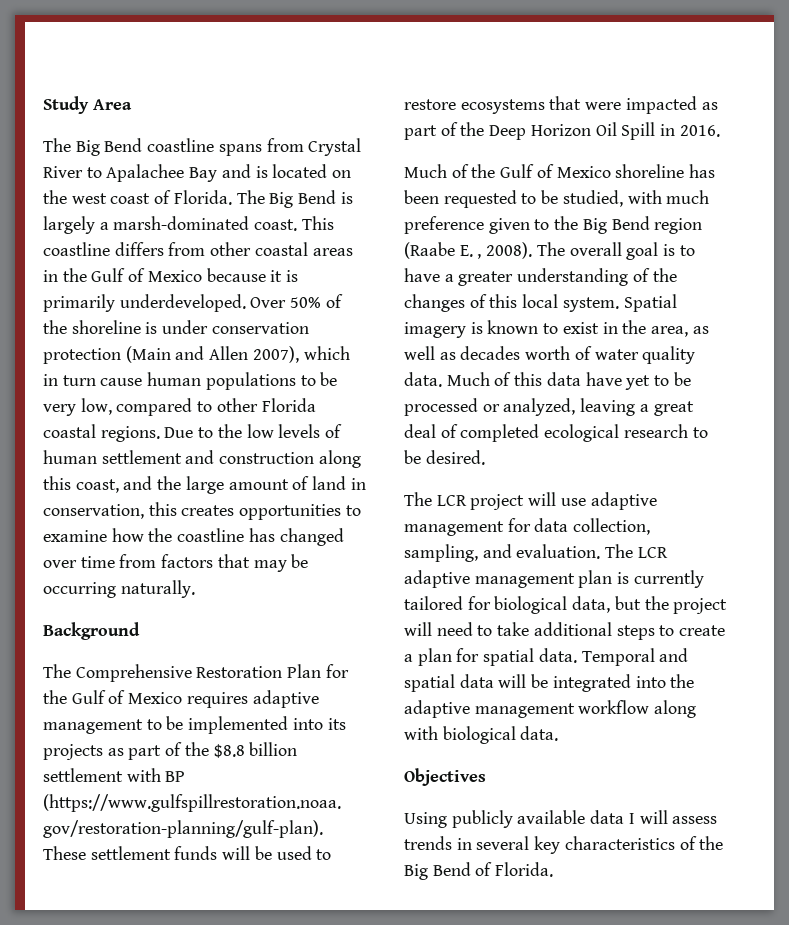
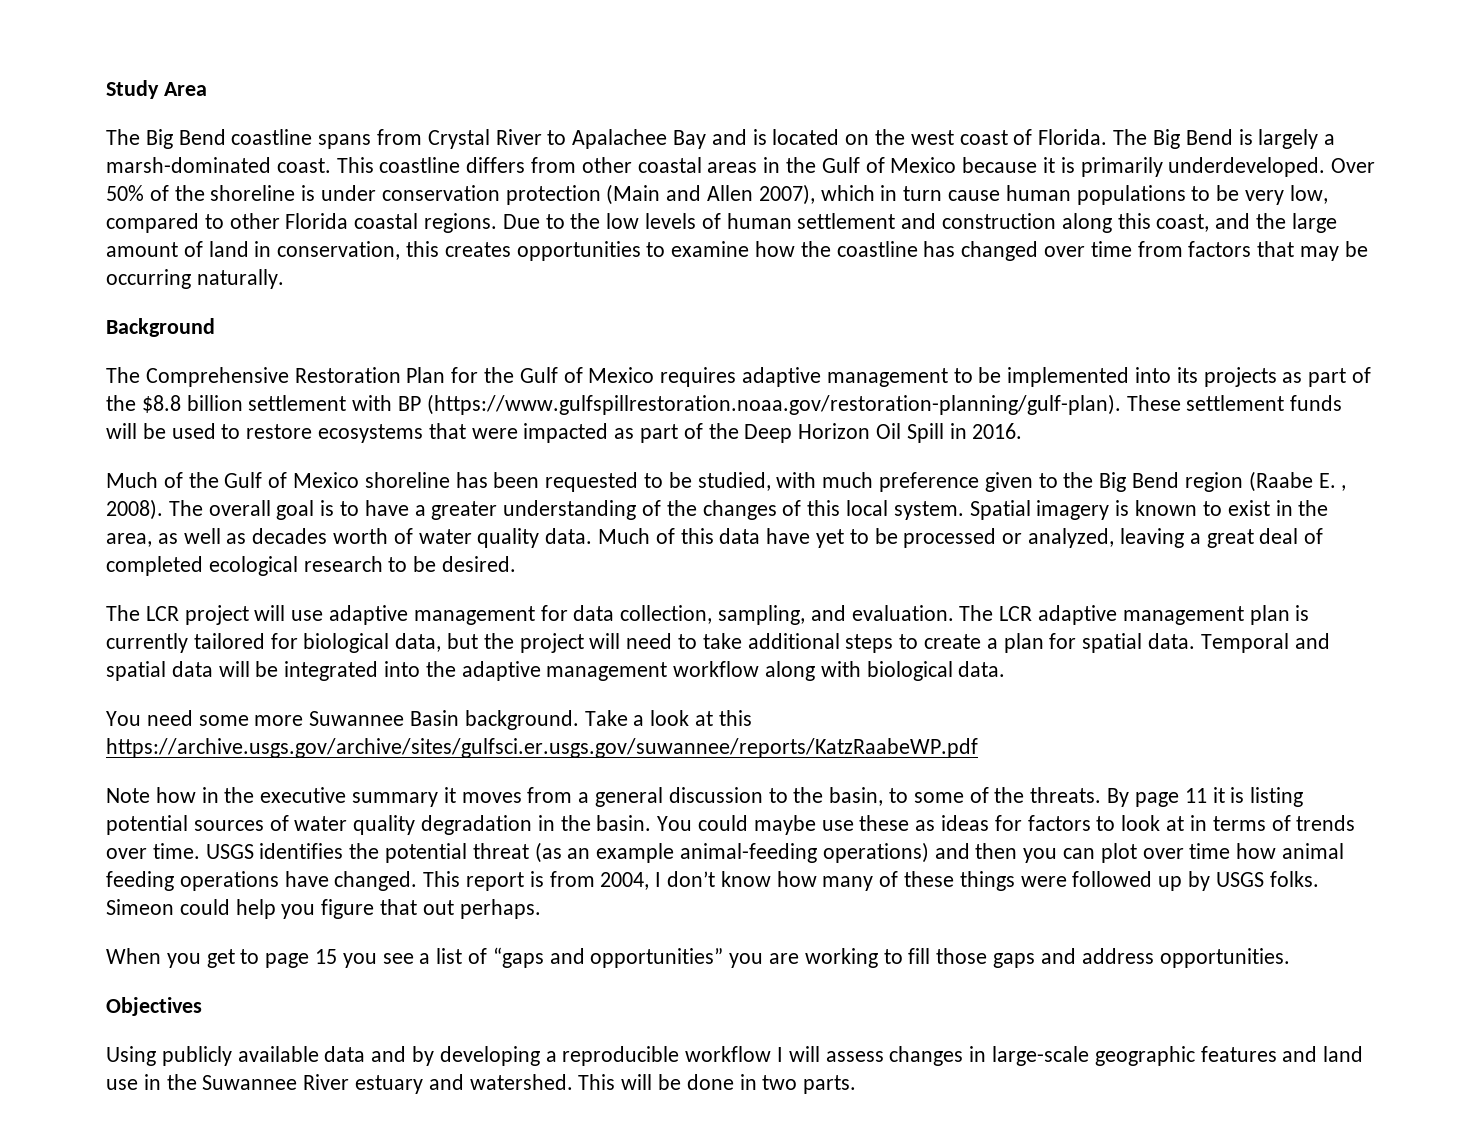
+ You need some more Suwannee Basin background. Take a look at this https://archive.usgs.gov/archive/sites/gulfsci.er.usgs.gov/suwannee/reports/KatzRaabeWP.pdf
+ Note how in the executive summary it moves from a general discussion to the basin, to some of the threats. By page 11 it is listing potential sources of water quality degradation in the basin. You could maybe use these as ideas for factors to look at in terms of trends over time. USGS identifies the potential threat (as an example animal-feeding operations) and then you can plot over time how animal feeding operations have changed. This report is from 2004, I don’t know how many of these things were followed up by USGS folks. Simeon could help you figure that out perhaps.
+ When you get to page 15 you see a list of “gaps and opportunities” you are working to fill those gaps and address opportunities.
- Using publicly available data I will assess trends in several key characteristics of the Big Bend of Florida.
+ Using publicly available data and by developing a reproducible workflow I will assess changes in large-scale geographic features and land use in the Suwannee River estuary and watershed. This will be done in two parts.

